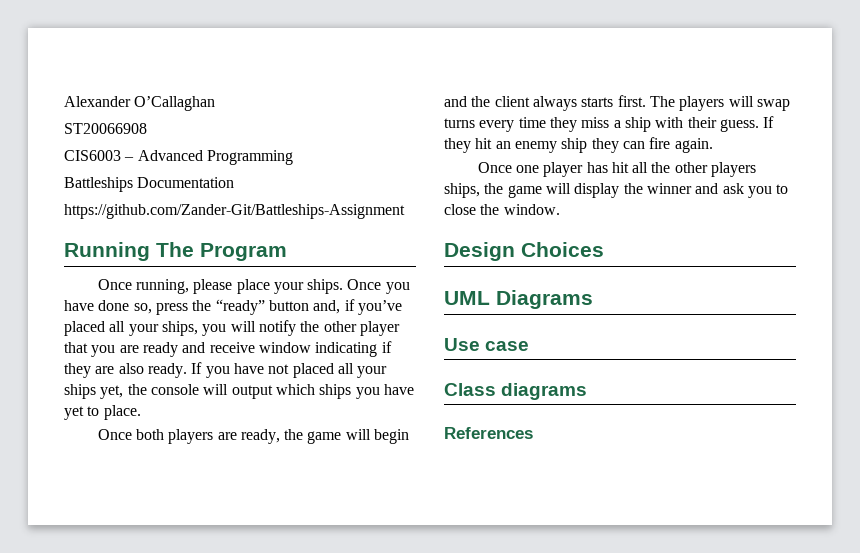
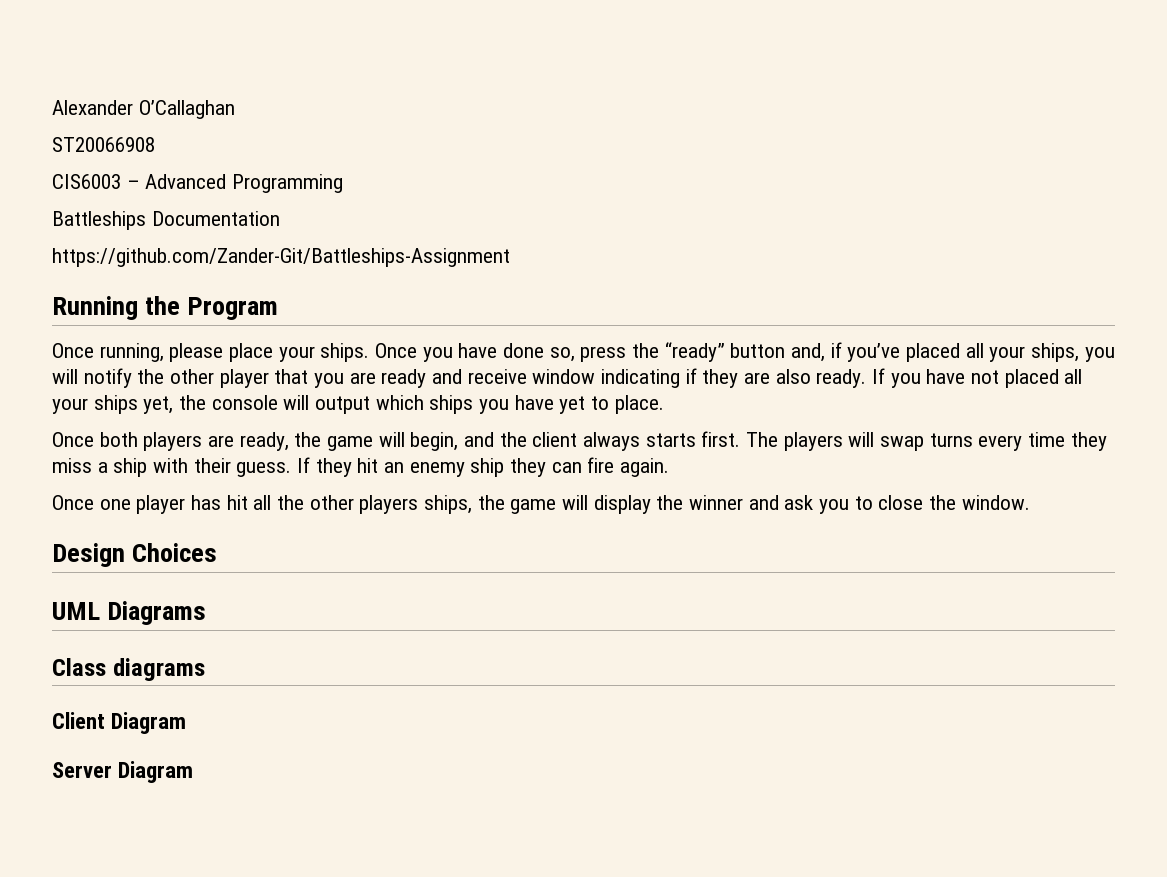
- Running The Program
+ Running the Program
- Once both players are ready, the game will begin and the client always starts first.
+ Once both players are ready, the game will begin, and the client always starts first.
- Use case
- References
+ Client Diagram
+ Server Diagram

